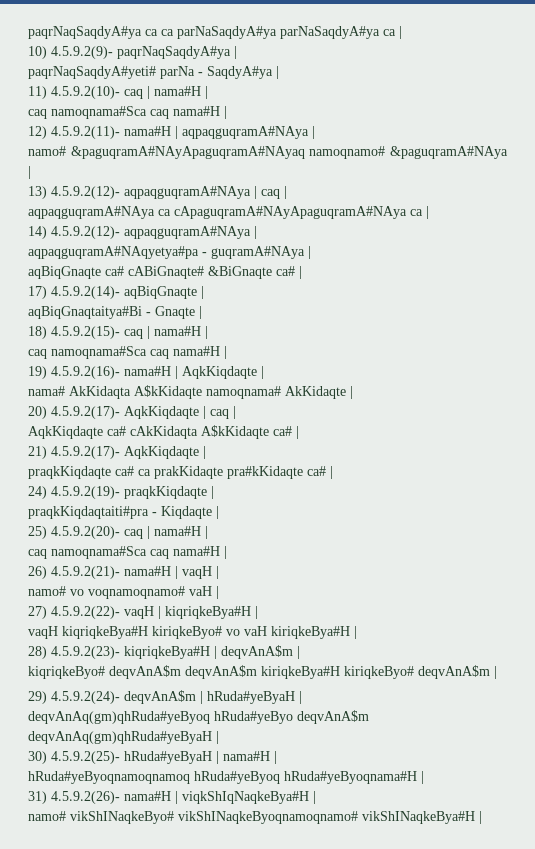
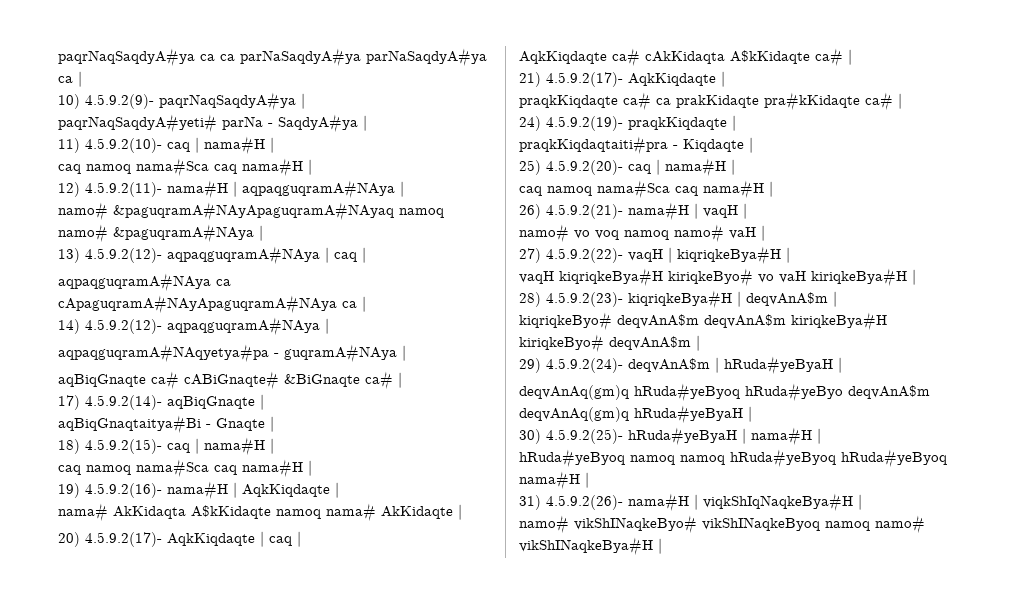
  11) 4.5.9.2(10)- caq | nama#H |
- caq namoqnama#Sca caq nama#H |
+ caq namoq nama#Sca caq nama#H |
- namo# &paguqramA#NAyApaguqramA#NAyaq namoqnamo# &paguqramA#NAya |
+ namo# &paguqramA#NAyApaguqramA#NAyaq namoq namo# &paguqramA#NAya |
  18) 4.5.9.2(15)- caq | nama#H |
- caq namoqnama#Sca caq nama#H |
+ caq namoq nama#Sca caq nama#H |
- nama# AkKidaqta A$kKidaqte namoqnama# AkKidaqte |
+ nama# AkKidaqta A$kKidaqte namoq nama# AkKidaqte |
  25) 4.5.9.2(20)- caq | nama#H |
- caq namoqnama#Sca caq nama#H |
+ caq namoq nama#Sca caq nama#H |
- namo# vo voqnamoqnamo# vaH |
+ namo# vo voq namoq namo# vaH |
- deqvAnAq(gm)qhRuda#yeByoq hRuda#yeByo deqvAnA$m deqvAnAq(gm)qhRuda#yeByaH |
+ deqvAnAq(gm)q hRuda#yeByoq hRuda#yeByo deqvAnA$m deqvAnAq(gm)q hRuda#yeByaH |
- hRuda#yeByoqnamoqnamoq hRuda#yeByoq hRuda#yeByoqnama#H |
+ hRuda#yeByoq namoq namoq hRuda#yeByoq hRuda#yeByoq nama#H |
- namo# vikShINaqkeByo# vikShINaqkeByoqnamoqnamo# vikShINaqkeBya#H |
+ namo# vikShINaqkeByo# vikShINaqkeByoq namoq namo# vikShINaqkeBya#H |

